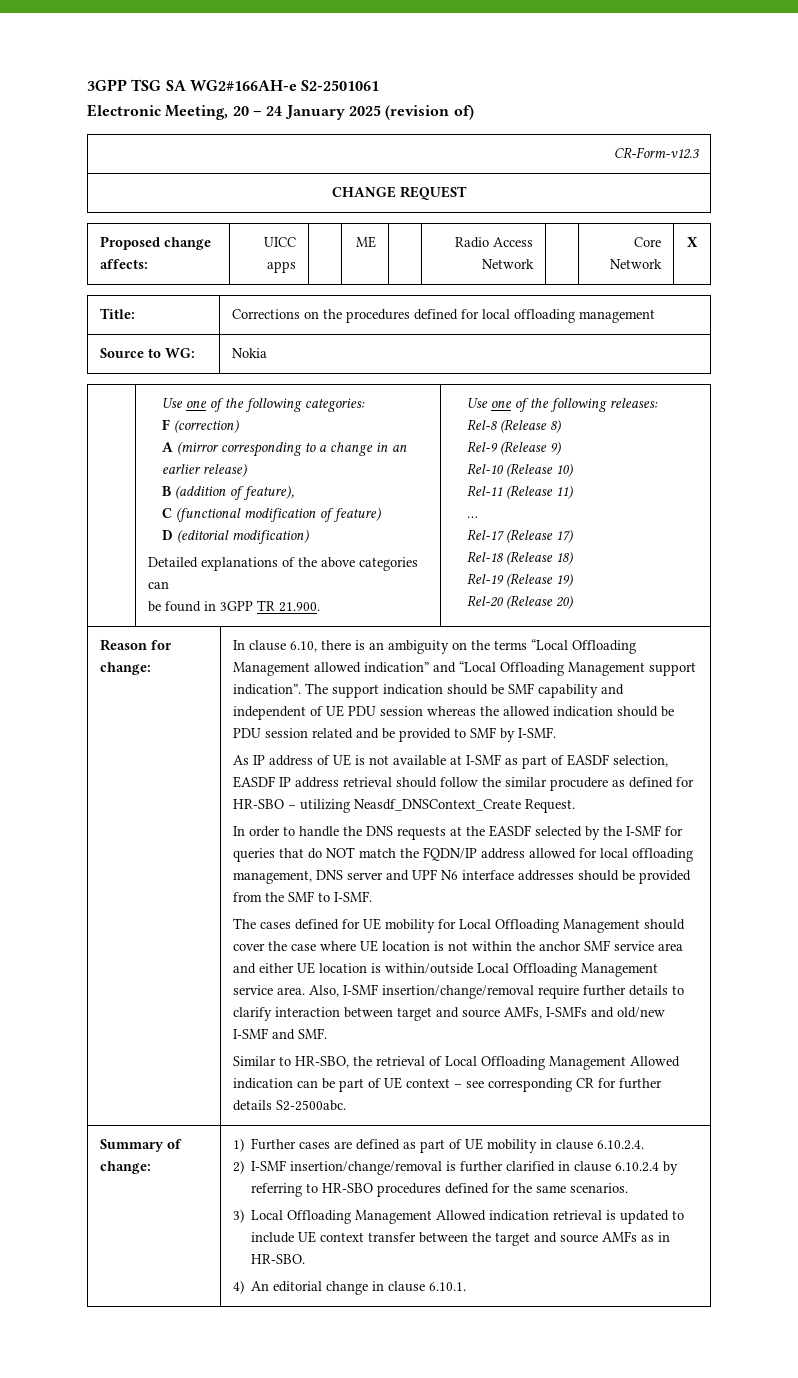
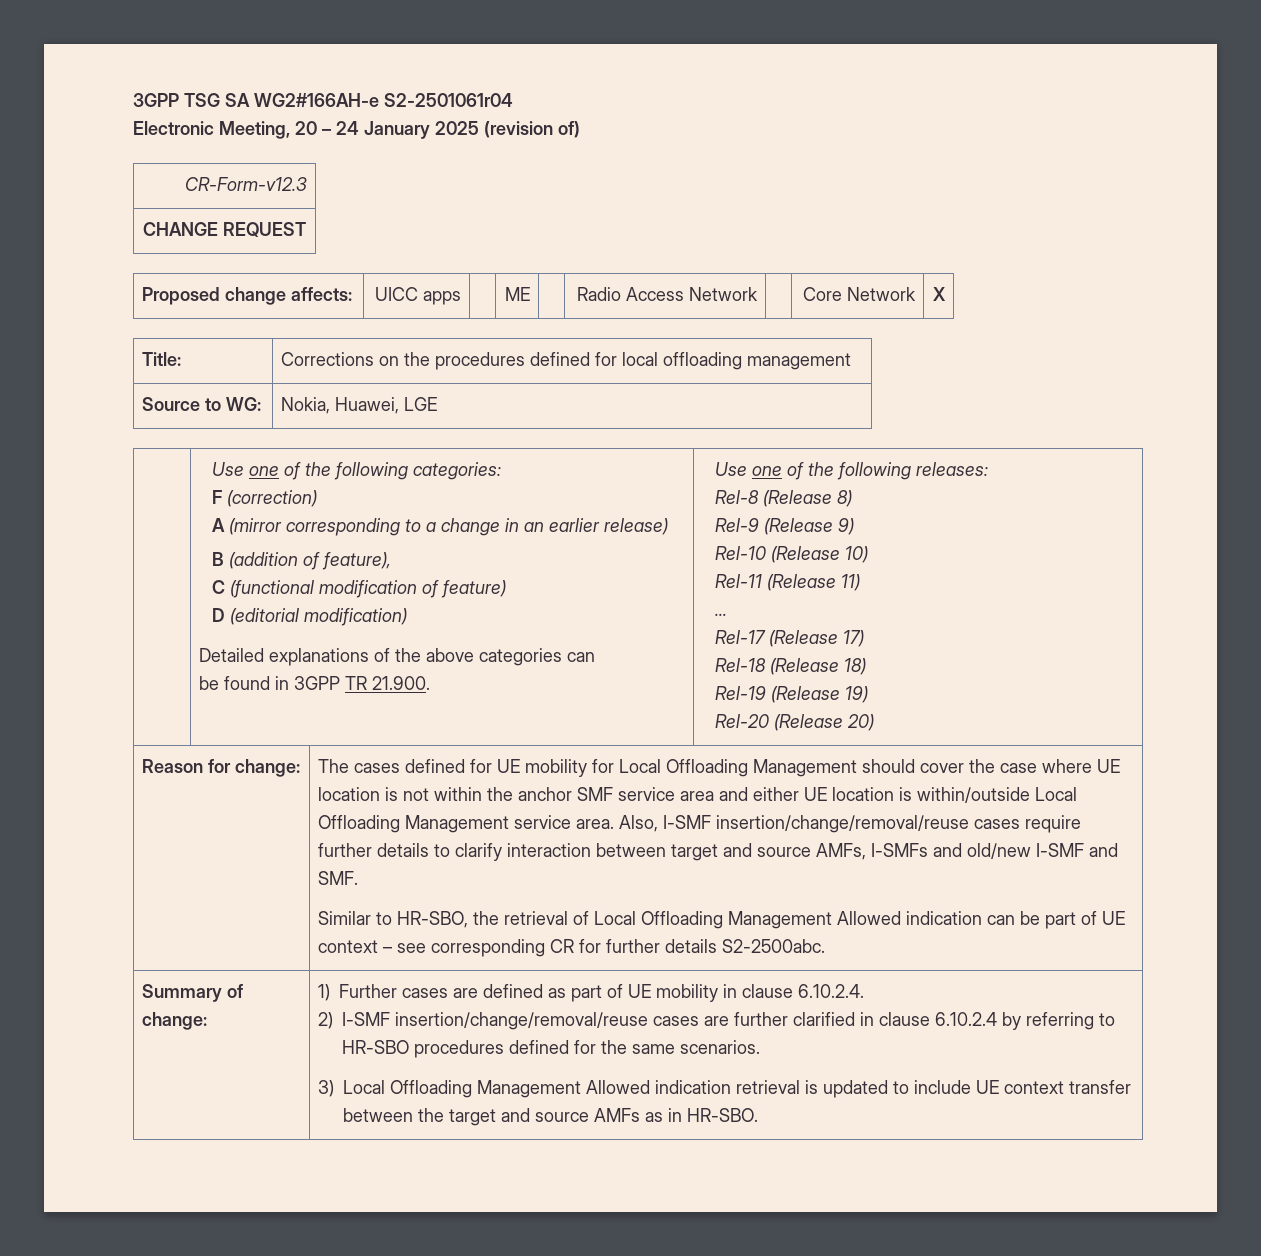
- 3GPP TSG SA WG2#166AH-e S2-2501061
+ 3GPP TSG SA WG2#166AH-e S2-2501061r04
- Source to WG: | Nokia
+ Source to WG: | Nokia, Huawei, LGE
- In clause 6.10, there is an ambiguity on the terms “Local Offloading Management allowed indication” and “Local Offloading Management support indication”. The support indication should be SMF capability and independent of UE PDU session whereas the allowed indication should be PDU session related and be provided to SMF by I-SMF.
- As IP address of UE is not available at I-SMF as part of EASDF selection, EASDF IP address retrieval should follow the similar procudere as defined for HR-SBO – utilizing Neasdf_DNSContext_Create Request.
- In order to handle the DNS requests at the EASDF selected by the I-SMF for queries that do NOT match the FQDN/IP address allowed for local offloading management, DNS server and UPF N6 interface addresses should be provided from the SMF to I-SMF.
- Also, I-SMF insertion/change/removal require further details to clarify interaction between target and source AMFs, I-SMFs and old/new I-SMF and SMF.
+ Also, I-SMF insertion/change/removal/reuse cases require further details to clarify interaction between target and source AMFs, I-SMFs and old/new I-SMF and SMF.
- 2) I-SMF insertion/change/removal is further clarified in clause 6.10.2.4 by referring to HR-SBO procedures defined for the same scenarios.
+ 2) I-SMF insertion/change/removal/reuse cases are further clarified in clause 6.10.2.4 by referring to HR-SBO procedures defined for the same scenarios.
- 4) An editorial change in clause 6.10.1.

